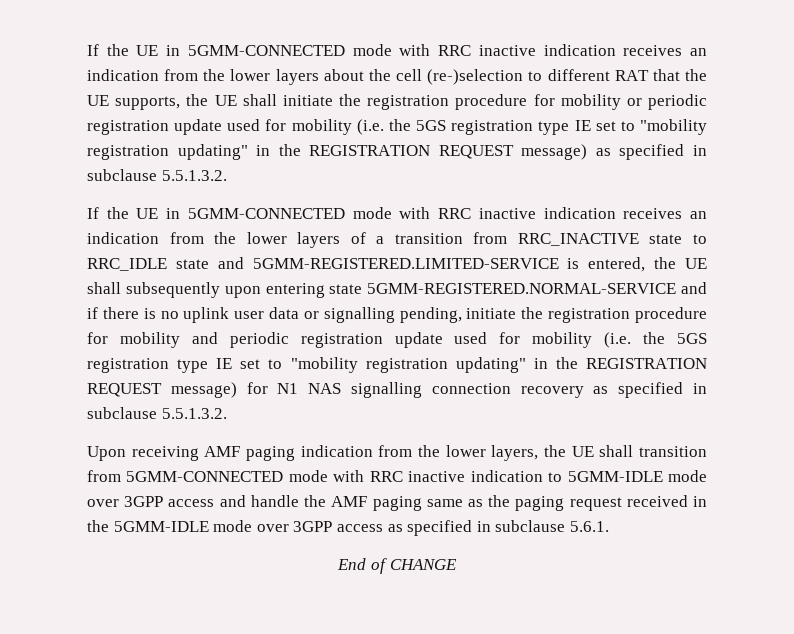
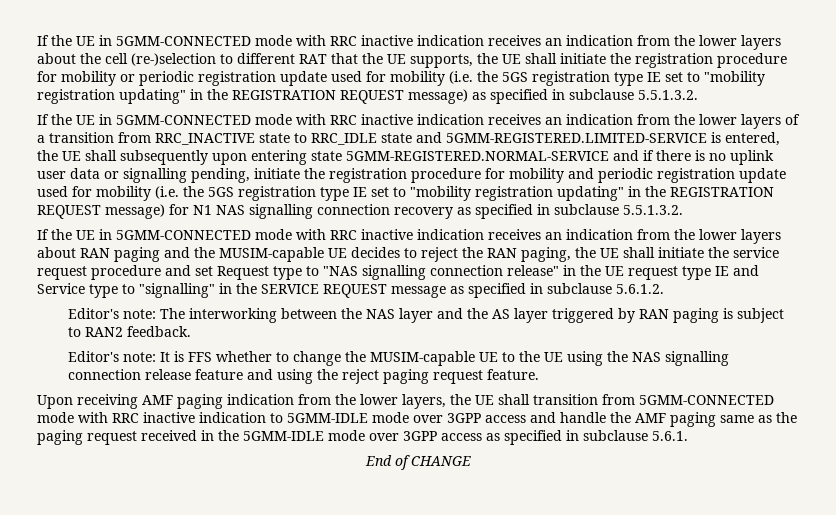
+ If the UE in 5GMM-CONNECTED mode with RRC inactive indication receives an indication from the lower layers about RAN paging and the MUSIM-capable UE decides to reject the RAN paging, the UE shall initiate the service request procedure and set Request type to "NAS signalling connection release" in the UE request type IE and Service type to "signalling" in the SERVICE REQUEST message as specified in subclause 5.6.1.2.
+ Editor's note: The interworking between the NAS layer and the AS layer triggered by RAN paging is subject to RAN2 feedback.
+ Editor's note: It is FFS whether to change the MUSIM-capable UE to the UE using the NAS signalling connection release feature and using the reject paging request feature.

